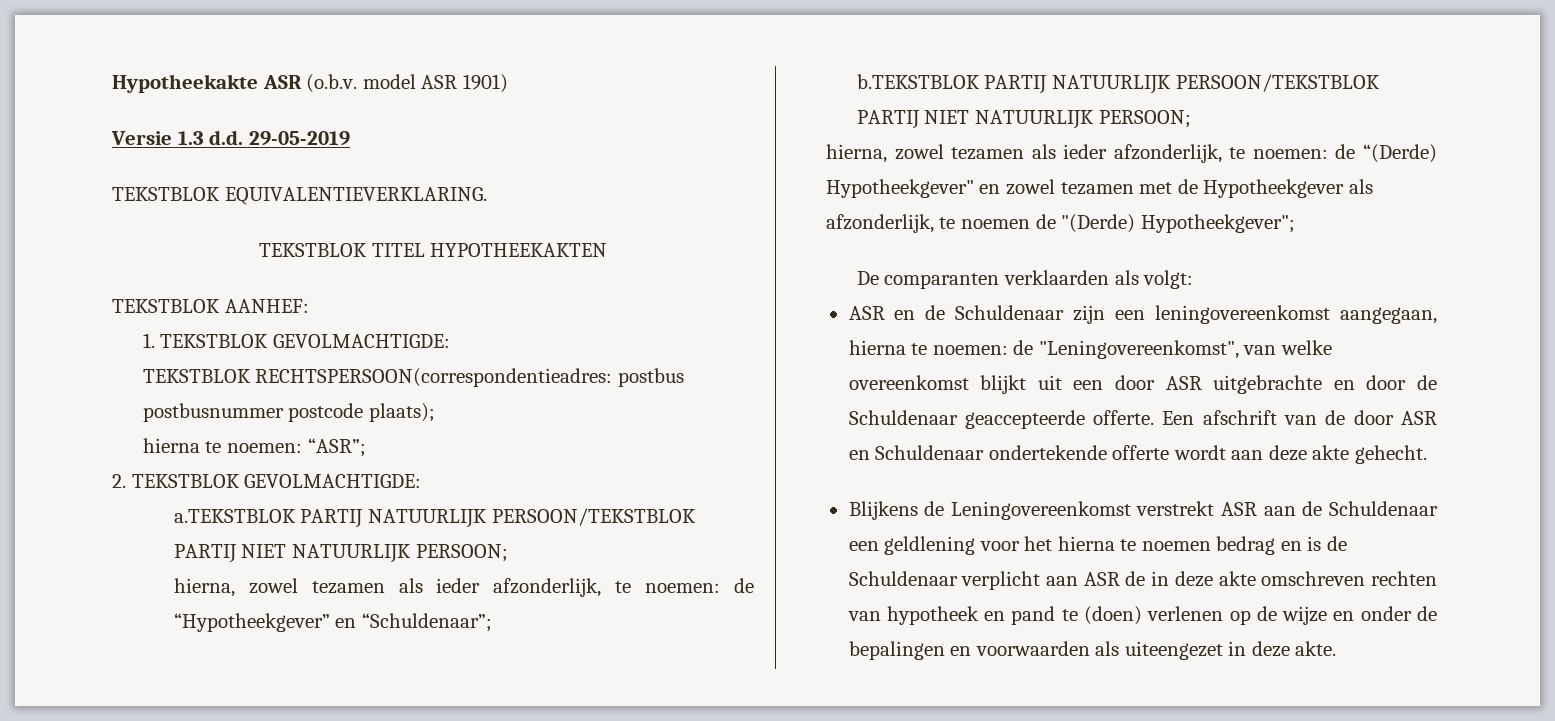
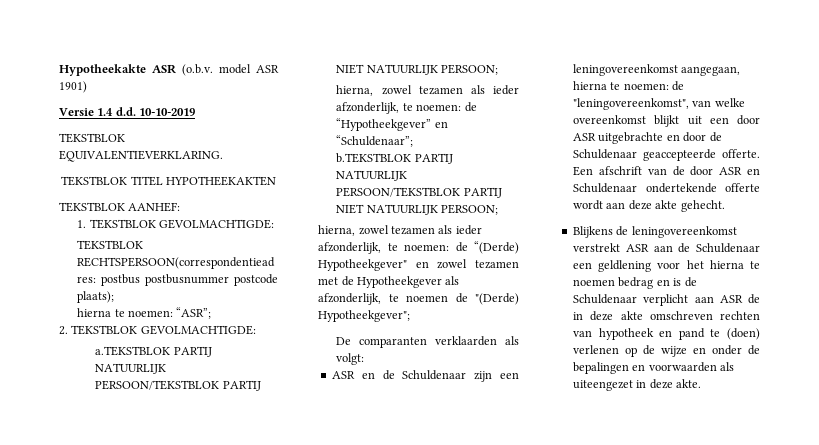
- Versie 1.3 d.d. 29-05-2019
+ Versie 1.4 d.d. 10-10-2019
- ASR en de Schuldenaar zijn een leningovereenkomst aangegaan, hierna te noemen: de "Leningovereenkomst", van welke overeenkomst blijkt uit een door ASR uitgebrachte en door de Schuldenaar geaccepteerde offerte.
+ ASR en de Schuldenaar zijn een leningovereenkomst aangegaan, hierna te noemen: de "leningovereenkomst", van welke overeenkomst blijkt uit een door ASR uitgebrachte en door de Schuldenaar geaccepteerde offerte.
- Blijkens de Leningovereenkomst verstrekt ASR aan de Schuldenaar een geldlening voor het hierna te noemen bedrag en is de Schuldenaar verplicht aan ASR de in deze akte omschreven rechten van hypotheek en pand te (doen) verlenen op de wijze en onder de bepalingen en voorwaarden als uiteengezet in deze akte.
+ Blijkens de leningovereenkomst verstrekt ASR aan de Schuldenaar een geldlening voor het hierna te noemen bedrag en is de Schuldenaar verplicht aan ASR de in deze akte omschreven rechten van hypotheek en pand te (doen) verlenen op de wijze en onder de bepalingen en voorwaarden als uiteengezet in deze akte.

